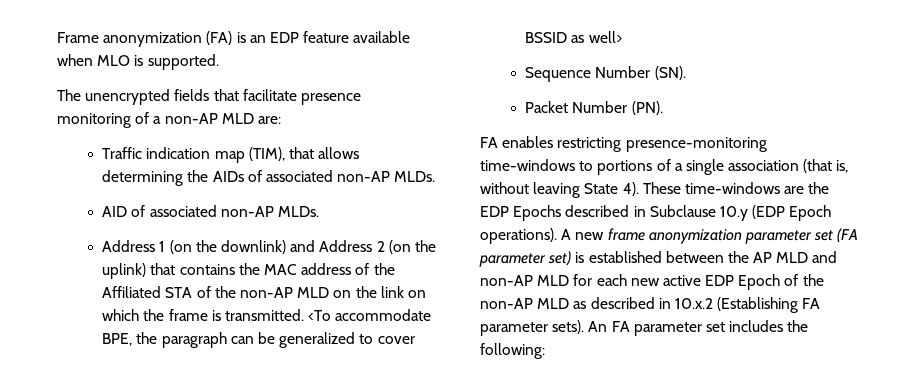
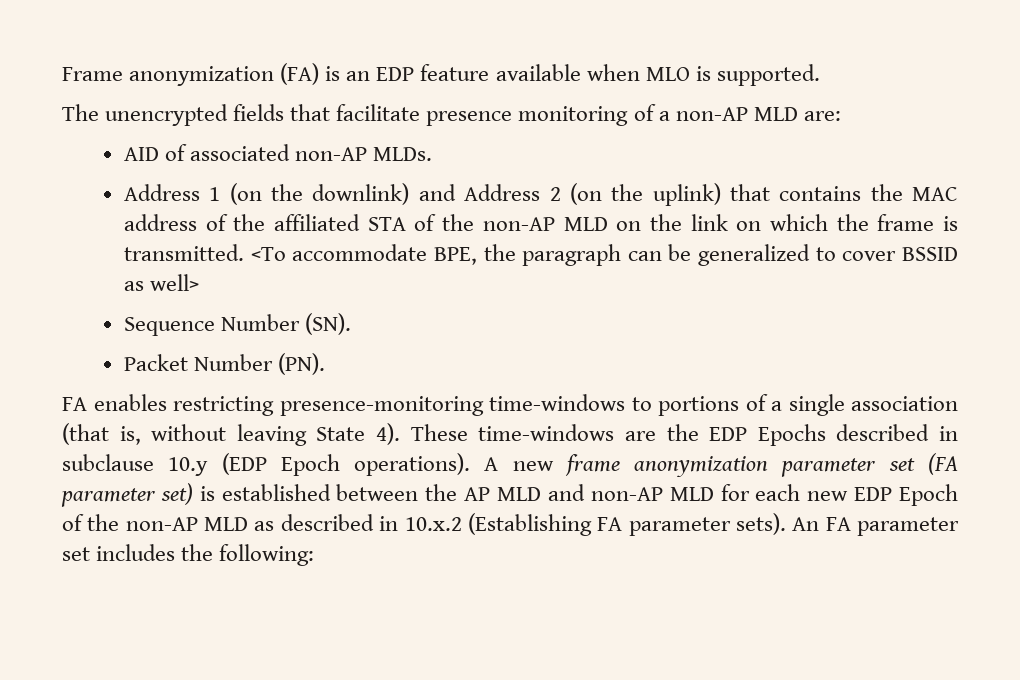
- Traffic indication map (TIM), that allows determining the AIDs of associated non-AP MLDs.
- Address 1 (on the downlink) and Address 2 (on the uplink) that contains the MAC address of the Affiliated STA of the non-AP MLD on the link on which the frame is transmitted.
+ Address 1 (on the downlink) and Address 2 (on the uplink) that contains the MAC address of the affiliated STA of the non-AP MLD on the link on which the frame is transmitted.
- These time-windows are the EDP Epochs described in Subclause 10.y (EDP Epoch operations).
+ These time-windows are the EDP Epochs described in subclause 10.y (EDP Epoch operations).
- A new frame anonymization parameter set (FA parameter set) is established between the AP MLD and non-AP MLD for each new active EDP Epoch of the non-AP MLD as described in 10.x.2 (Establishing FA parameter sets).
+ A new frame anonymization parameter set (FA parameter set) is established between the AP MLD and non-AP MLD for each new EDP Epoch of the non-AP MLD as described in 10.x.2 (Establishing FA parameter sets).

